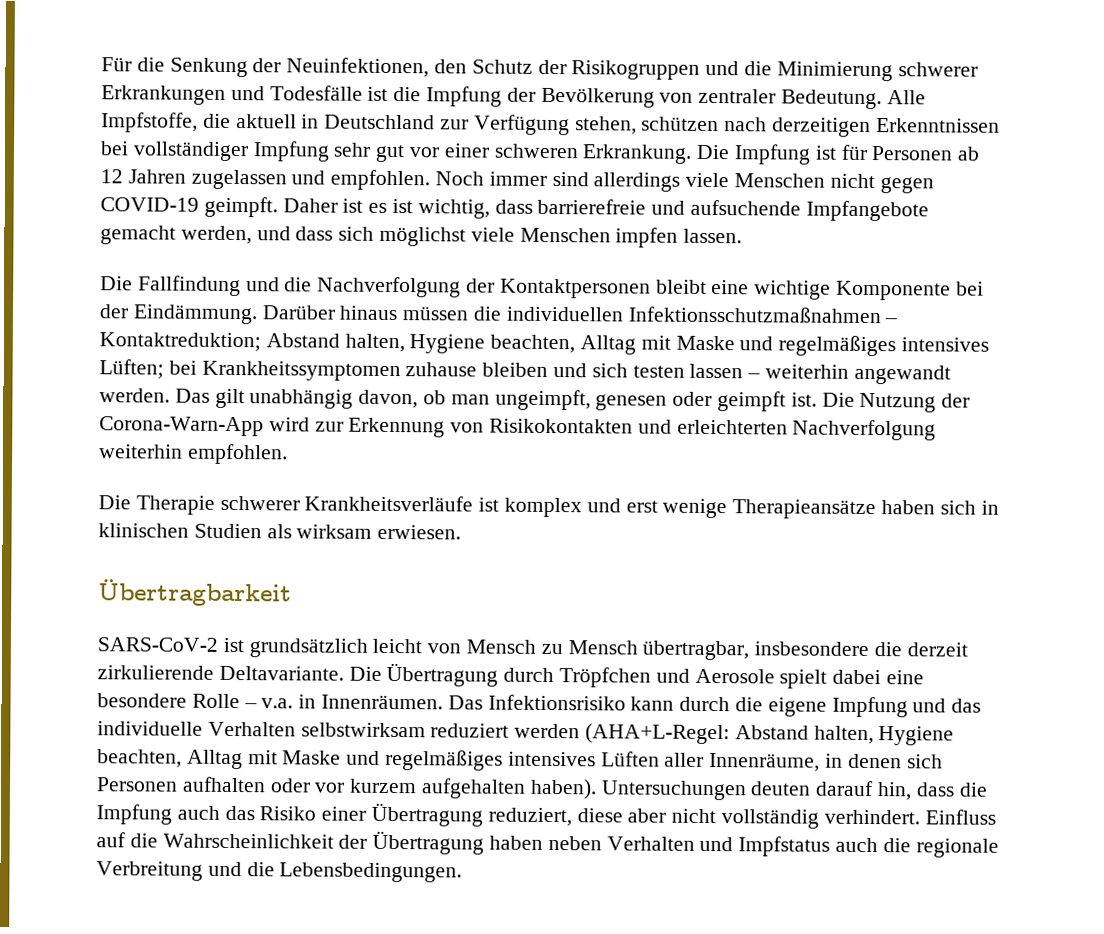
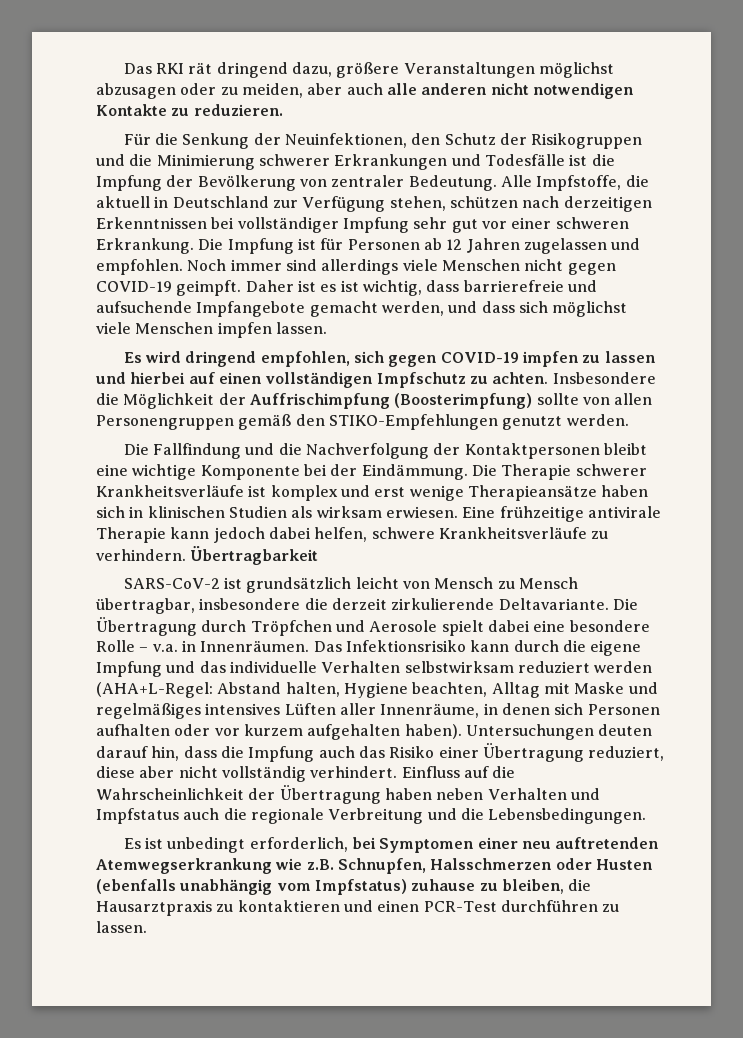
+ Das RKI rät dringend dazu, größere Veranstaltungen möglichst abzusagen oder zu meiden, aber auch alle anderen nicht notwendigen Kontakte zu reduzieren.
+ Es wird dringend empfohlen, sich gegen COVID-19 impfen zu lassen und hierbei auf einen vollständigen Impfschutz zu achten. Insbesondere die Möglichkeit der Auffrischimpfung (Boosterimpfung) sollte von allen Personengruppen gemäß den STIKO-Empfehlungen genutzt werden.
- Die Fallfindung und die Nachverfolgung der Kontaktpersonen bleibt eine wichtige Komponente bei der Eindämmung. Darüber hinaus müssen die individuellen Infektionsschutzmaßnahmen – Kontaktreduktion; Abstand halten, Hygiene beachten, Alltag mit Maske und regelmäßiges intensives Lüften; bei Krankheitssymptomen zuhause bleiben und sich testen lassen – weiterhin angewandt werden. Das gilt unabhängig davon, ob man ungeimpft, genesen oder geimpft ist. Die Nutzung der Corona-Warn-App wird zur Erkennung von Risikokontakten und erleichterten Nachverfolgung weiterhin empfohlen.
- Die Therapie schwerer Krankheitsverläufe ist komplex und erst wenige Therapieansätze haben sich in klinischen Studien als wirksam erwiesen.
- Übertragbarkeit
+ Die Fallfindung und die Nachverfolgung der Kontaktpersonen bleibt eine wichtige Komponente bei der Eindämmung. Die Therapie schwerer Krankheitsverläufe ist komplex und erst wenige Therapieansätze haben sich in klinischen Studien als wirksam erwiesen. Eine frühzeitige antivirale Therapie kann jedoch dabei helfen, schwere Krankheitsverläufe zu verhindern. Übertragbarkeit
+ Es ist unbedingt erforderlich, bei Symptomen einer neu auftretenden Atemwegserkrankung wie z.B. Schnupfen, Halsschmerzen oder Husten (ebenfalls unabhängig vom Impfstatus) zuhause zu bleiben, die Hausarztpraxis zu kontaktieren und einen PCR-Test durchführen zu lassen.

